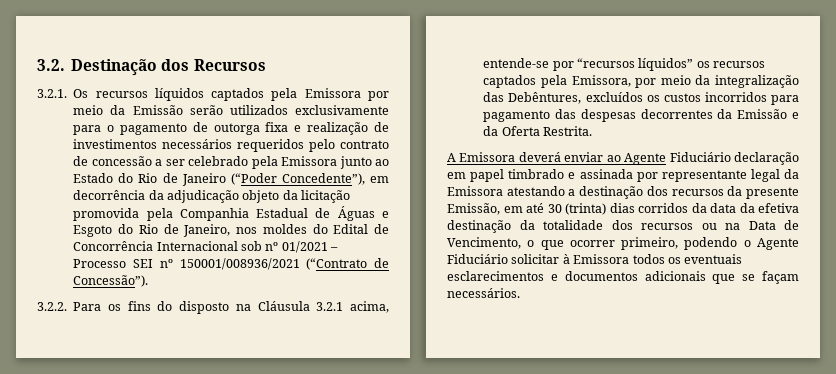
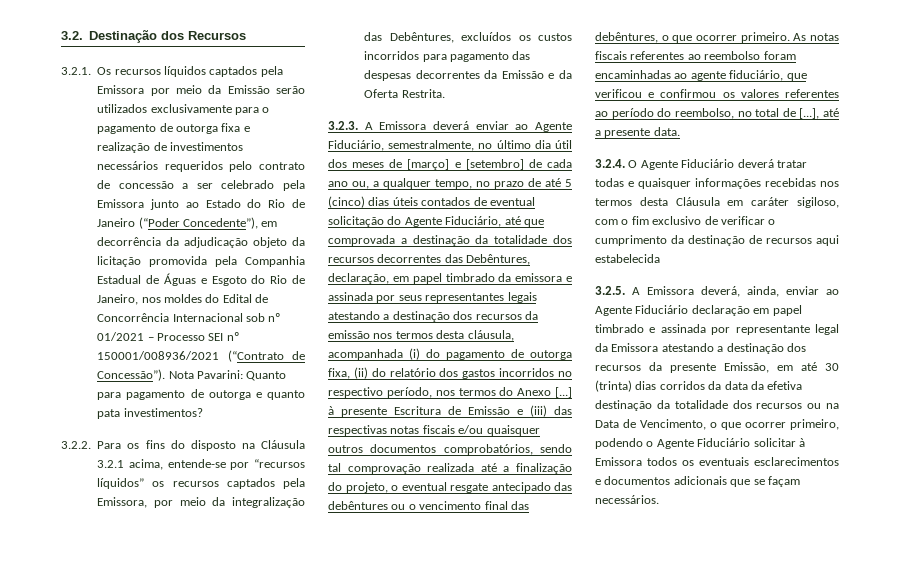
+ Nota Pavarini: Quanto para pagamento de outorga e quanto pata investimentos?
- A Emissora deverá enviar ao Agente Fiduciário declaração em papel timbrado e assinada por representante legal da Emissora atestando a destinação dos recursos da presente Emissão, em até 30 (trinta) dias corridos da data da efetiva destinação da totalidade dos recursos ou na Data de Vencimento, o que ocorrer primeiro, podendo o Agente Fiduciário solicitar à Emissora todos os eventuais esclarecimentos e documentos adicionais que se façam necessários.
+ 3.2.3. A Emissora deverá enviar ao Agente Fiduciário, semestralmente, no último dia útil dos meses de [março] e [setembro] de cada ano ou, a qualquer tempo, no prazo de até 5 (cinco) dias úteis contados de eventual solicitação do Agente Fiduciário, até que comprovada a destinação da totalidade dos recursos decorrentes das Debêntures, declaração, em papel timbrado da emissora e assinada por seus representantes legais atestando a destinação dos recursos da emissão nos termos desta cláusula, acompanhada (i) do pagamento de outorga fixa, (ii) do relatório dos gastos incorridos no respectivo período, nos termos do Anexo [...] à presente Escritura de Emissão e (iii) das respectivas notas fiscais e/ou quaisquer outros documentos comprobatórios, sendo tal comprovação realizada até a finalização do projeto, o eventual resgate antecipado das debêntures ou o vencimento final das debêntures, o que ocorrer primeiro. As notas fiscais referentes ao reembolso foram encaminhadas ao agente fiduciário, que verificou e confirmou os valores referentes ao período do reembolso, no total de [...], até a presente data.
+ 3.2.4. O Agente Fiduciário deverá tratar todas e quaisquer informações recebidas nos termos desta Cláusula em caráter sigiloso, com o fim exclusivo de verificar o cumprimento da destinação de recursos aqui estabelecida
+ 3.2.5. A Emissora deverá, ainda, enviar ao Agente Fiduciário declaração em papel timbrado e assinada por representante legal da Emissora atestando a destinação dos recursos da presente Emissão, em até 30 (trinta) dias corridos da data da efetiva destinação da totalidade dos recursos ou na Data de Vencimento, o que ocorrer primeiro, podendo o Agente Fiduciário solicitar à Emissora todos os eventuais esclarecimentos e documentos adicionais que se façam necessários.

